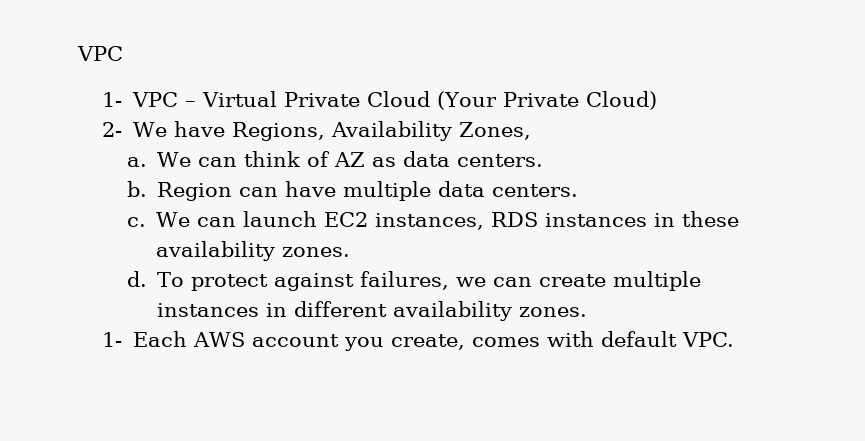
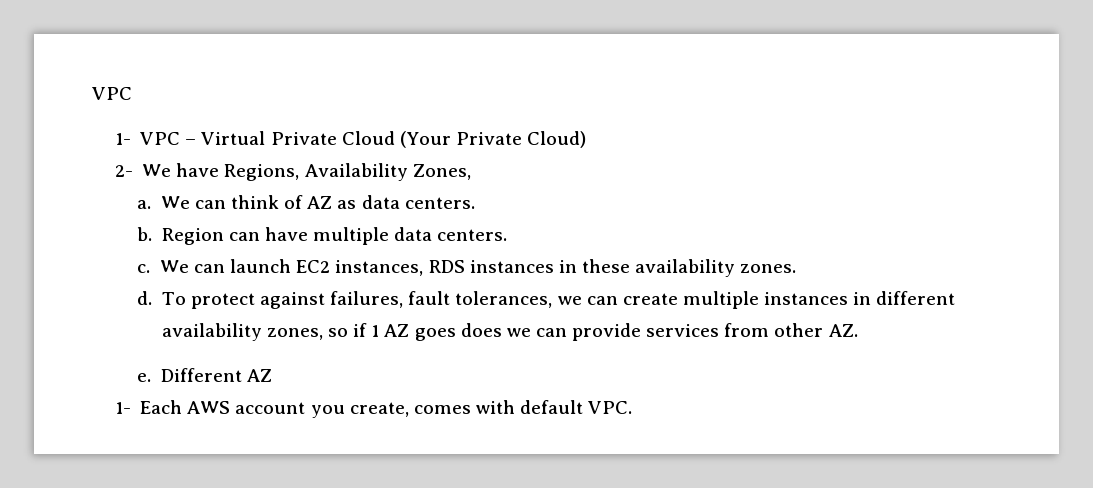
- To protect against failures, we can create multiple instances in different availability zones.
+ To protect against failures, fault tolerances, we can create multiple instances in different availability zones, so if 1 AZ goes does we can provide services from other AZ.
+ e. Different AZ

